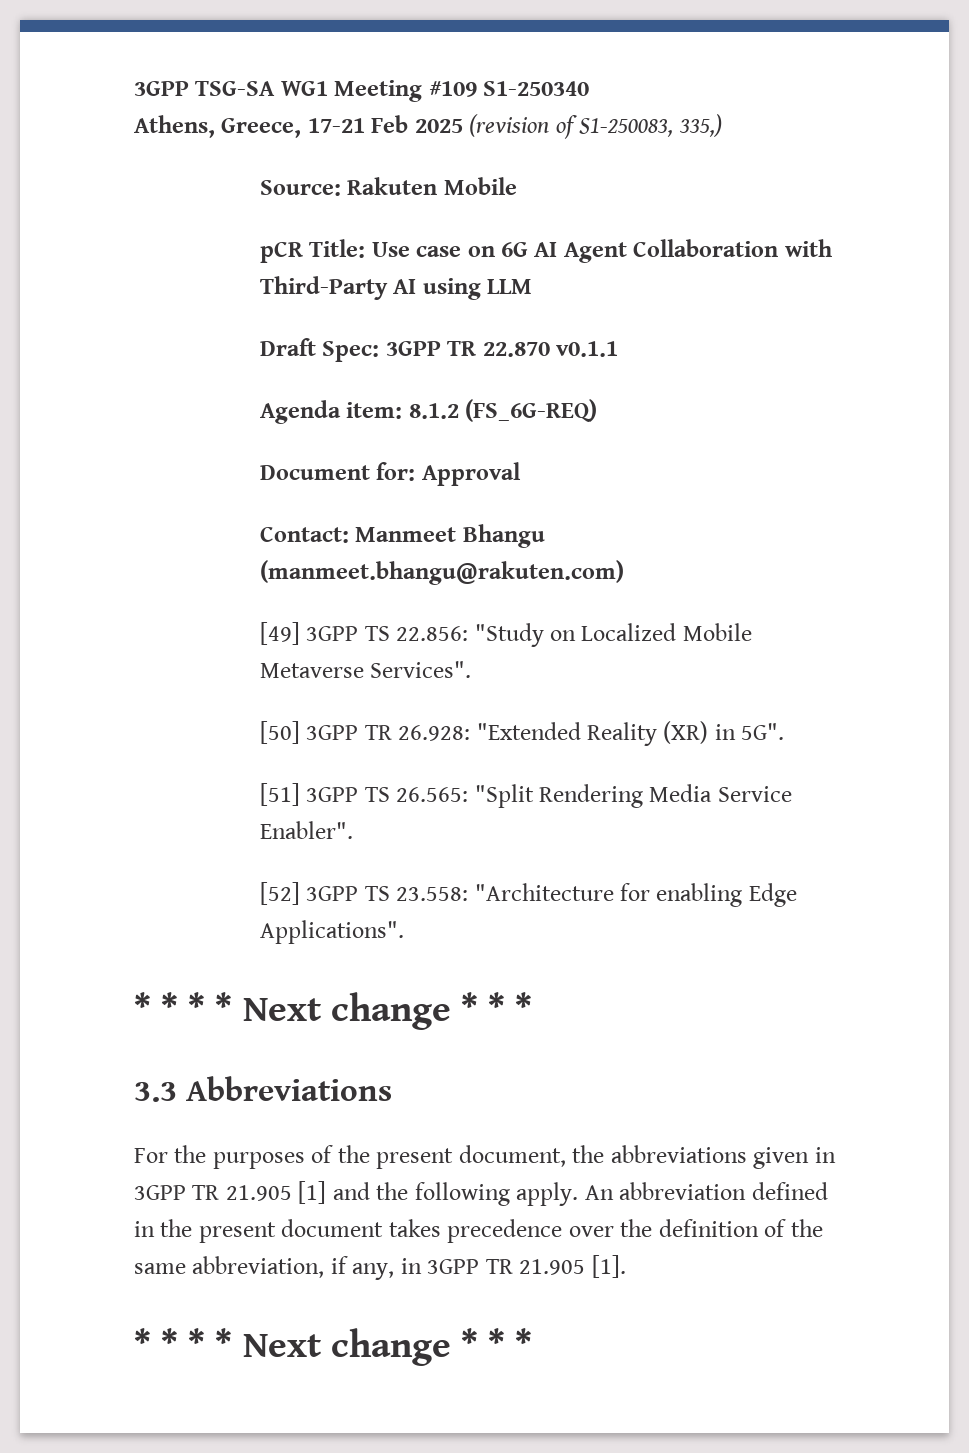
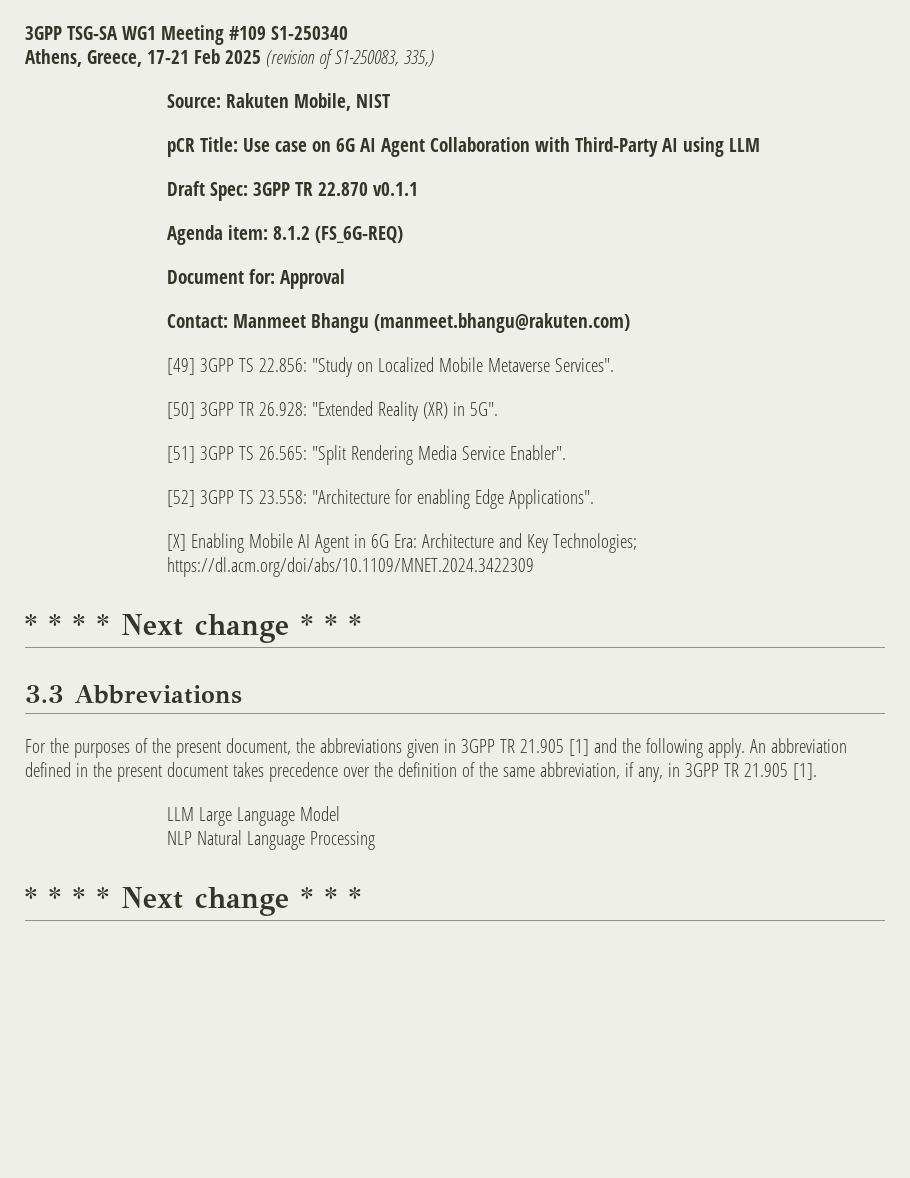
- Source: Rakuten Mobile
+ Source: Rakuten Mobile, NIST
+ [X] Enabling Mobile AI Agent in 6G Era: Architecture and Key Technologies; https://dl.acm.org/doi/abs/10.1109/MNET.2024.3422309
+ LLM Large Language Model
+ NLP Natural Language Processing

